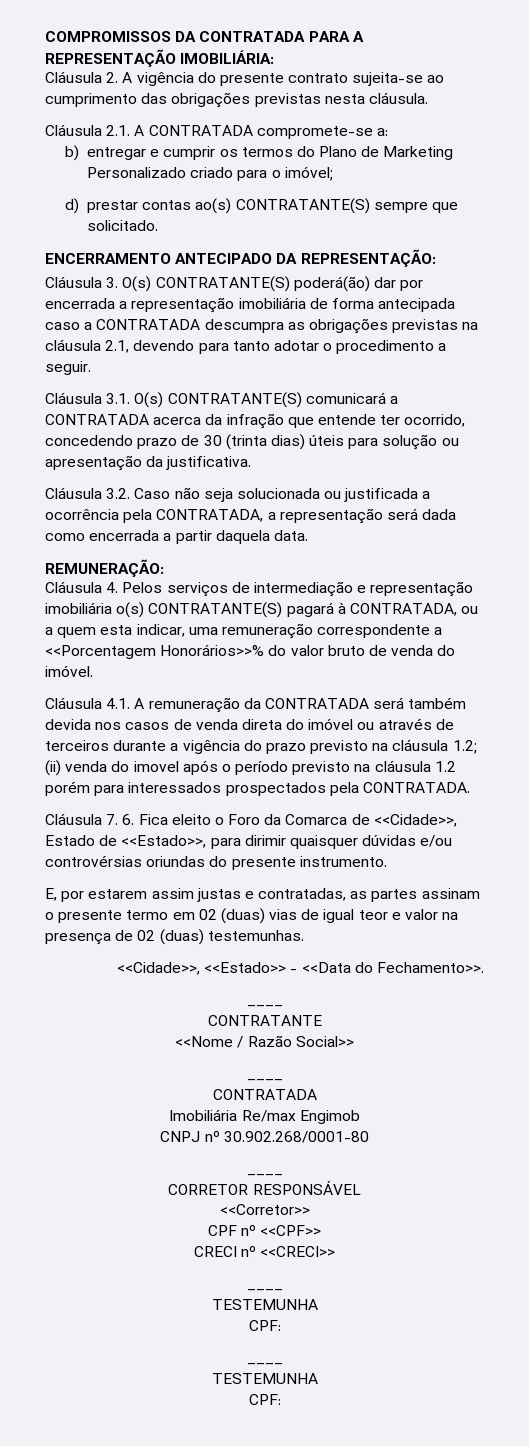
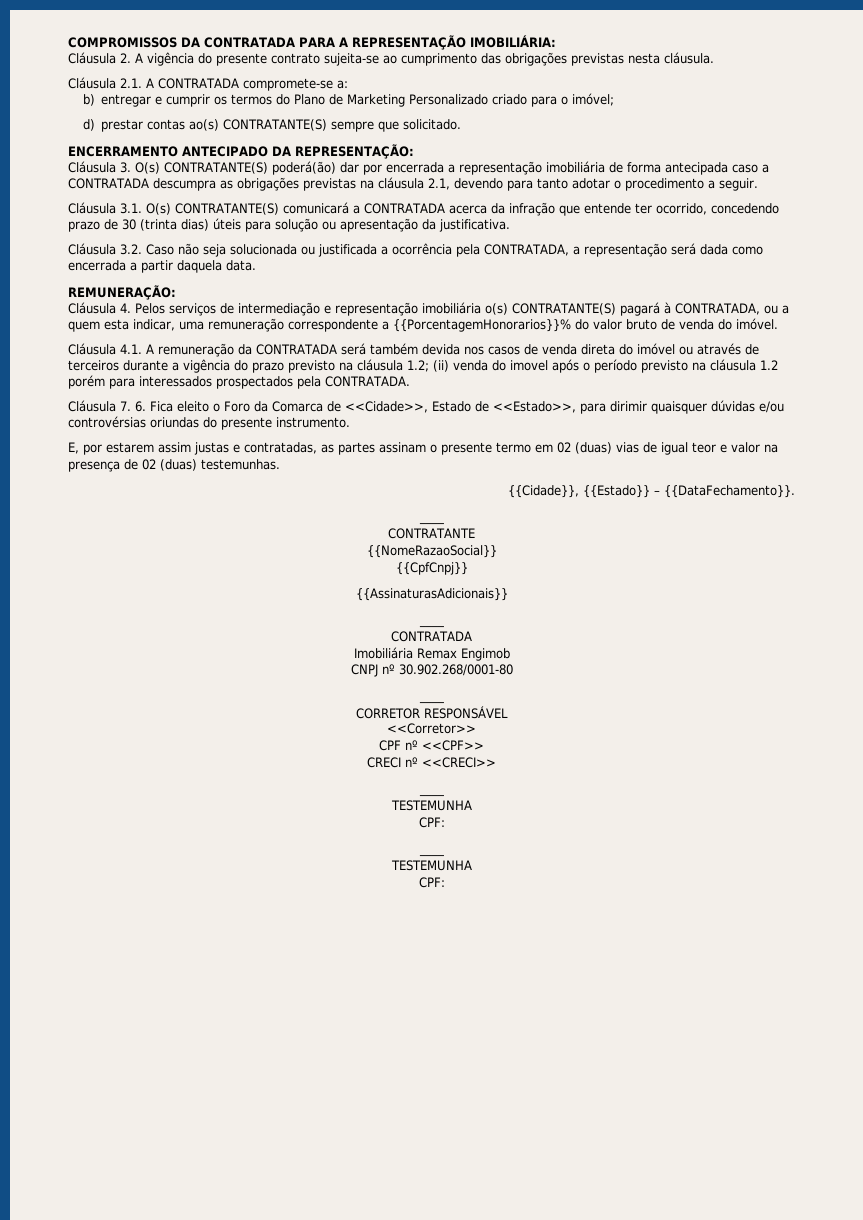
- Cláusula 4. Pelos serviços de intermediação e representação imobiliária o(s) CONTRATANTE(S) pagará à CONTRATADA, ou a quem esta indicar, uma remuneração correspondente a <<Porcentagem Honorários>>% do valor bruto de venda do imóvel.
+ Cláusula 4. Pelos serviços de intermediação e representação imobiliária o(s) CONTRATANTE(S) pagará à CONTRATADA, ou a quem esta indicar, uma remuneração correspondente a {{PorcentagemHonorarios}}% do valor bruto de venda do imóvel.
- <<Cidade>>, <<Estado>> - <<Data do Fechamento>>.
+ {{Cidade}}, {{Estado}} – {{DataFechamento}}.
  ____
  CONTRATANTE
- <<Nome / Razão Social>>
+ {{NomeRazaoSocial}}
+ {{CpfCnpj}}
+ {{AssinaturasAdicionais}}
- Imobiliária Re/max Engimob
+ Imobiliária Remax Engimob

